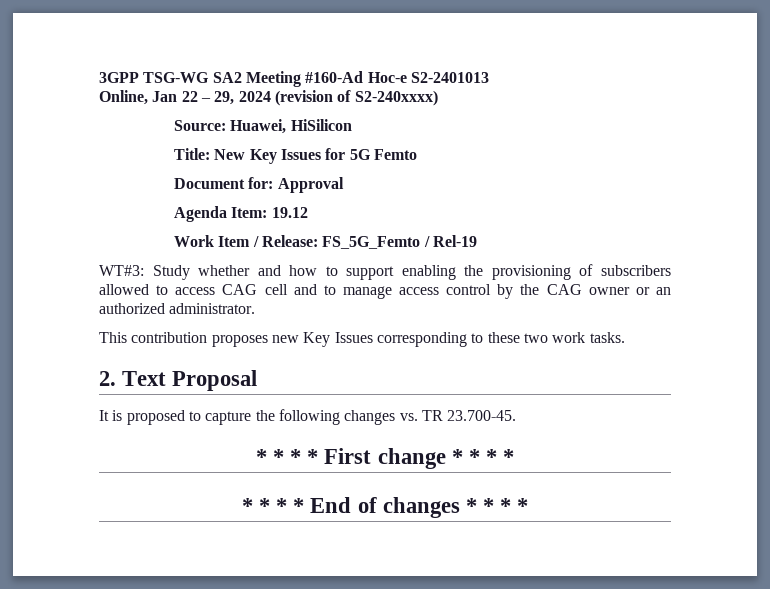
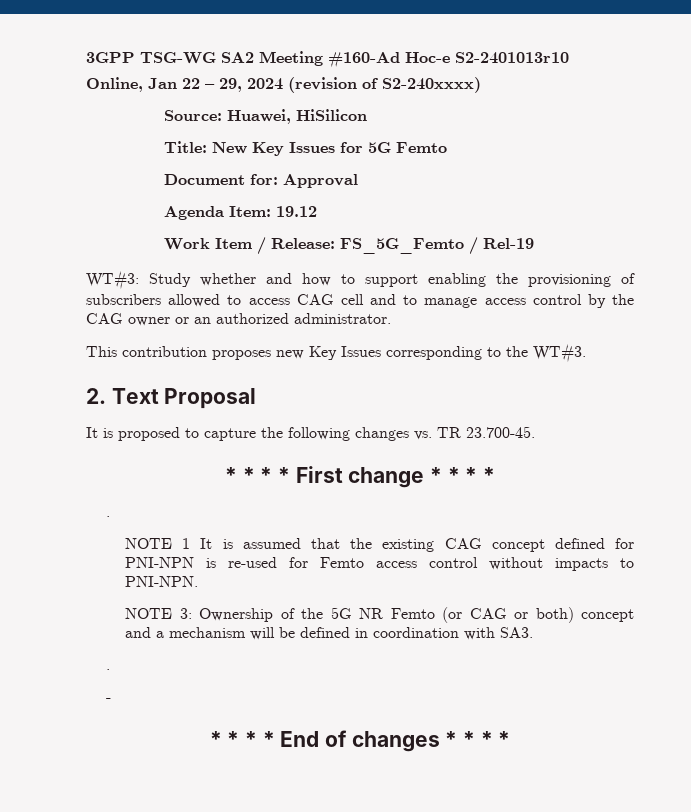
- 3GPP TSG-WG SA2 Meeting #160-Ad Hoc-e S2-2401013
+ 3GPP TSG-WG SA2 Meeting #160-Ad Hoc-e S2-2401013r10
- This contribution proposes new Key Issues corresponding to these two work tasks.
+ This contribution proposes new Key Issues corresponding to the WT#3.
  * * * * First change * * * *
+ .
+ NOTE 1 It is assumed that the existing CAG concept defined for PNI-NPN is re-used for Femto access control without impacts to PNI-NPN.
+ NOTE 3: Ownership of the 5G NR Femto (or CAG or both) concept and a mechanism will be defined in coordination with SA3.
+ .
+ -

